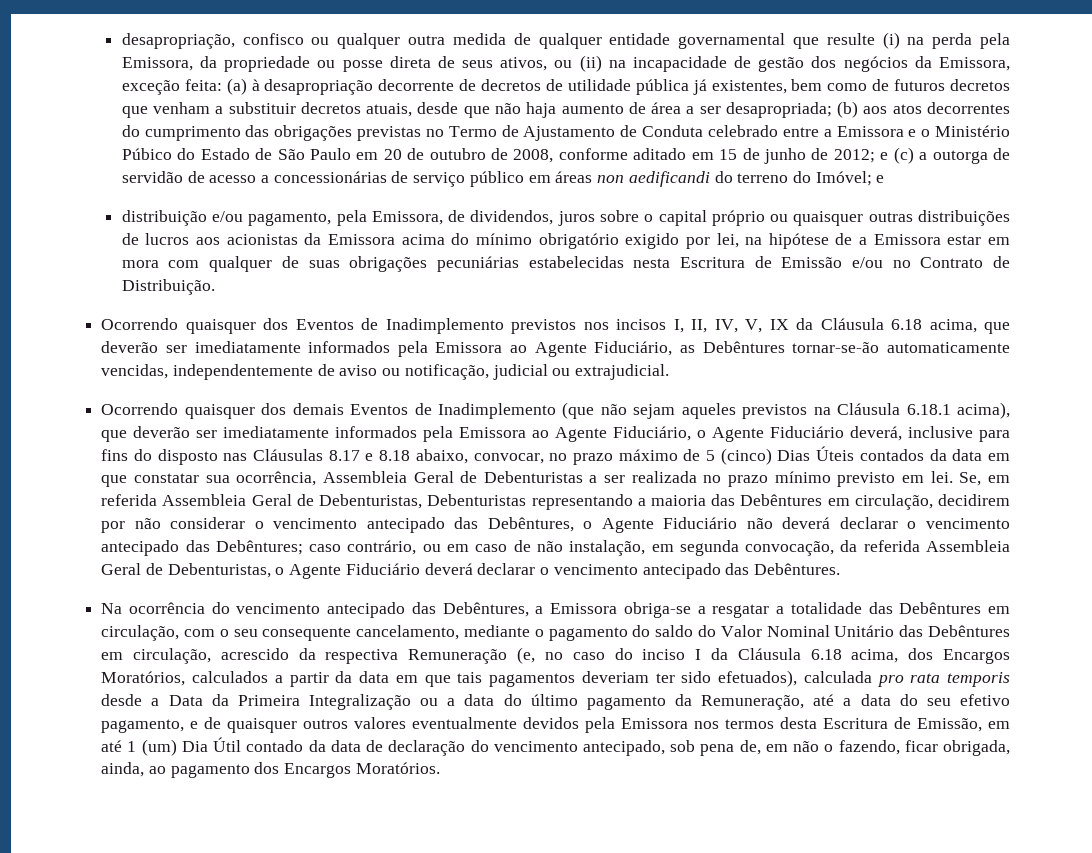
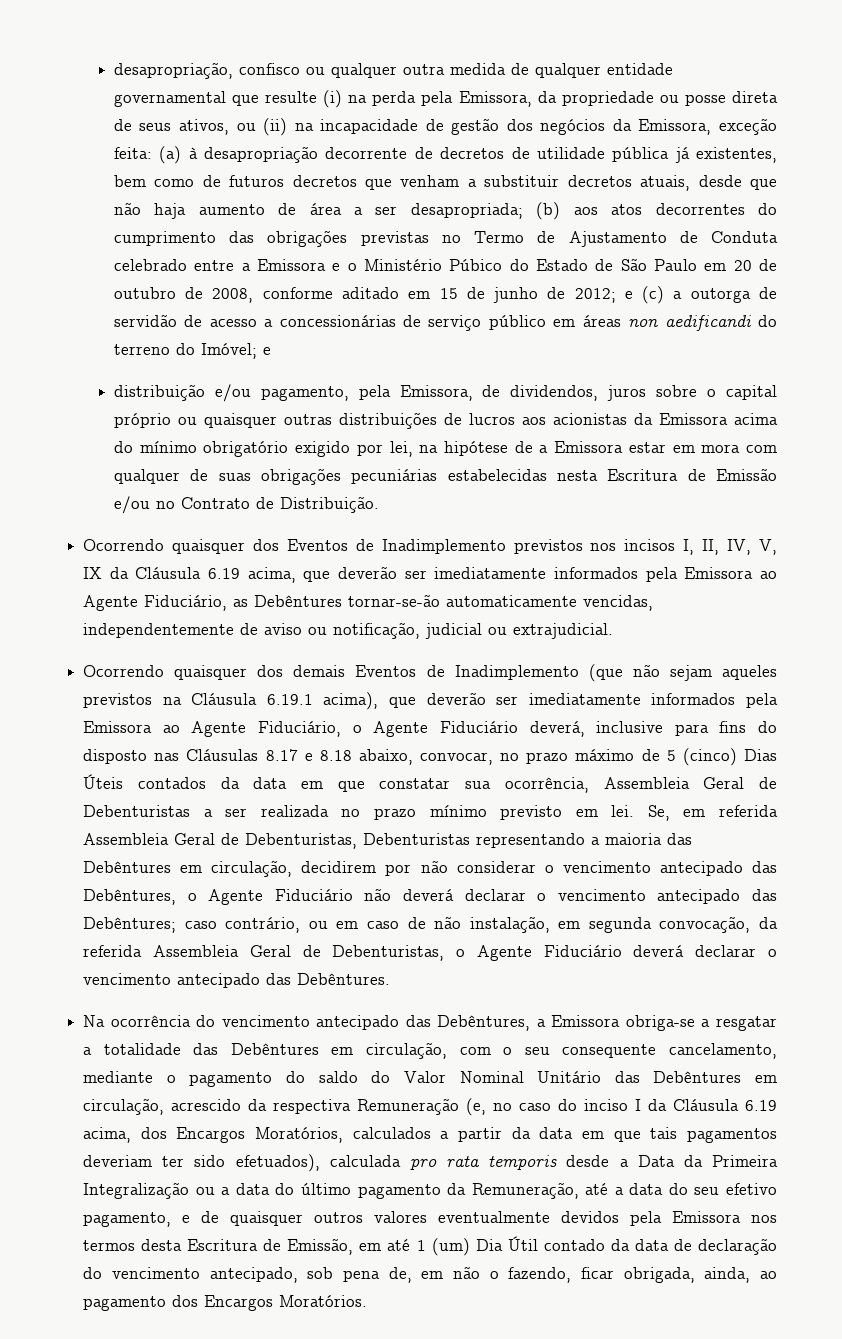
- Ocorrendo quaisquer dos Eventos de Inadimplemento previstos nos incisos I, II, IV, V, IX da Cláusula 6.18 acima, que deverão ser imediatamente informados pela Emissora ao Agente Fiduciário, as Debêntures tornar-se-ão automaticamente vencidas, independentemente de aviso ou notificação, judicial ou extrajudicial.
+ Ocorrendo quaisquer dos Eventos de Inadimplemento previstos nos incisos I, II, IV, V, IX da Cláusula 6.19 acima, que deverão ser imediatamente informados pela Emissora ao Agente Fiduciário, as Debêntures tornar-se-ão automaticamente vencidas, independentemente de aviso ou notificação, judicial ou extrajudicial.
- Ocorrendo quaisquer dos demais Eventos de Inadimplemento (que não sejam aqueles previstos na Cláusula 6.18.1 acima), que deverão ser imediatamente informados pela Emissora ao Agente Fiduciário, o Agente Fiduciário deverá, inclusive para fins do disposto nas Cláusulas 8.17 e 8.18 abaixo, convocar, no prazo máximo de 5 (cinco) Dias Úteis contados da data em que constatar sua ocorrência, Assembleia Geral de Debenturistas a ser realizada no prazo mínimo previsto em lei.
+ Ocorrendo quaisquer dos demais Eventos de Inadimplemento (que não sejam aqueles previstos na Cláusula 6.19.1 acima), que deverão ser imediatamente informados pela Emissora ao Agente Fiduciário, o Agente Fiduciário deverá, inclusive para fins do disposto nas Cláusulas 8.17 e 8.18 abaixo, convocar, no prazo máximo de 5 (cinco) Dias Úteis contados da data em que constatar sua ocorrência, Assembleia Geral de Debenturistas a ser realizada no prazo mínimo previsto em lei.
- Na ocorrência do vencimento antecipado das Debêntures, a Emissora obriga-se a resgatar a totalidade das Debêntures em circulação, com o seu consequente cancelamento, mediante o pagamento do saldo do Valor Nominal Unitário das Debêntures em circulação, acrescido da respectiva Remuneração (e, no caso do inciso I da Cláusula 6.18 acima, dos Encargos Moratórios, calculados a partir da data em que tais pagamentos deveriam ter sido efetuados), calculada pro rata temporis desde a Data da Primeira Integralização ou a data do último pagamento da Remuneração, até a data do seu efetivo pagamento, e de quaisquer outros valores eventualmente devidos pela Emissora nos termos desta Escritura de Emissão, em até 1 (um) Dia Útil contado da data de declaração do vencimento antecipado, sob pena de, em não o fazendo, ficar obrigada, ainda, ao pagamento dos Encargos Moratórios.
+ Na ocorrência do vencimento antecipado das Debêntures, a Emissora obriga-se a resgatar a totalidade das Debêntures em circulação, com o seu consequente cancelamento, mediante o pagamento do saldo do Valor Nominal Unitário das Debêntures em circulação, acrescido da respectiva Remuneração (e, no caso do inciso I da Cláusula 6.19 acima, dos Encargos Moratórios, calculados a partir da data em que tais pagamentos deveriam ter sido efetuados), calculada pro rata temporis desde a Data da Primeira Integralização ou a data do último pagamento da Remuneração, até a data do seu efetivo pagamento, e de quaisquer outros valores eventualmente devidos pela Emissora nos termos desta Escritura de Emissão, em até 1 (um) Dia Útil contado da data de declaração do vencimento antecipado, sob pena de, em não o fazendo, ficar obrigada, ainda, ao pagamento dos Encargos Moratórios.

